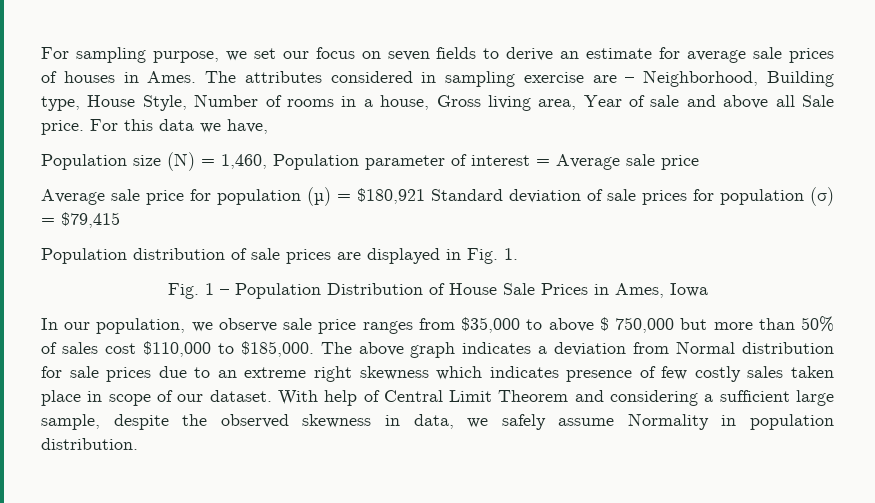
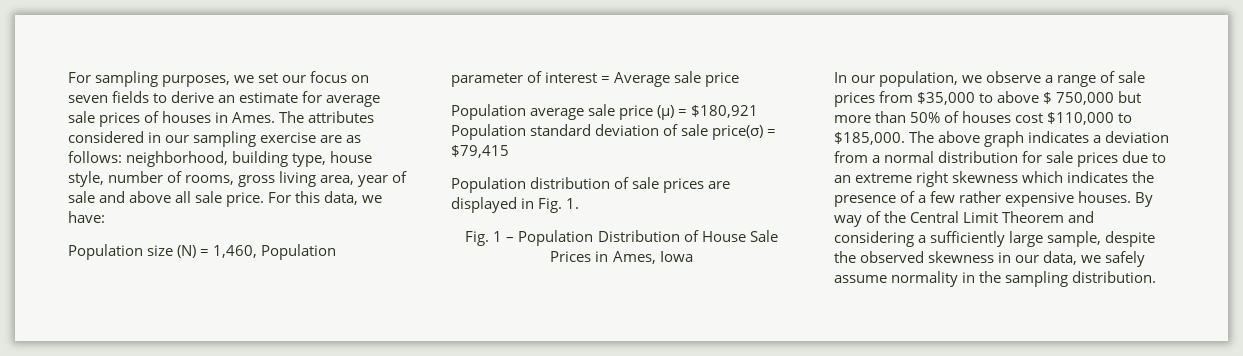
- For sampling purpose, we set our focus on seven fields to derive an estimate for average sale prices of houses in Ames.
+ For sampling purposes, we set our focus on seven fields to derive an estimate for average sale prices of houses in Ames.
- The attributes considered in sampling exercise are – Neighborhood, Building type, House Style, Number of rooms in a house, Gross living area, Year of sale and above all Sale price.
+ The attributes considered in our sampling exercise are as follows: neighborhood, building type, house style, number of rooms, gross living area, year of sale and above all sale price.
- For this data we have,
+ For this data, we have:
- Average sale price for population (µ) = $180,921 Standard deviation of sale prices for population (σ) = $79,415
+ Population average sale price (µ) = $180,921 Population standard deviation of sale price(σ) = $79,415
- In our population, we observe sale price ranges from $35,000 to above $ 750,000 but more than 50% of sales cost $110,000 to $185,000.
+ In our population, we observe a range of sale prices from $35,000 to above $ 750,000 but more than 50% of houses cost $110,000 to $185,000.
- The above graph indicates a deviation from Normal distribution for sale prices due to an extreme right skewness which indicates presence of few costly sales taken place in scope of our dataset. With help of Central Limit Theorem and considering a sufficient large sample, despite the observed skewness in data, we safely assume Normality in population distribution.
+ The above graph indicates a deviation from a normal distribution for sale prices due to an extreme right skewness which indicates the presence of a few rather expensive houses. By way of the Central Limit Theorem and considering a sufficiently large sample, despite the observed skewness in our data, we safely assume normality in the sampling distribution.

